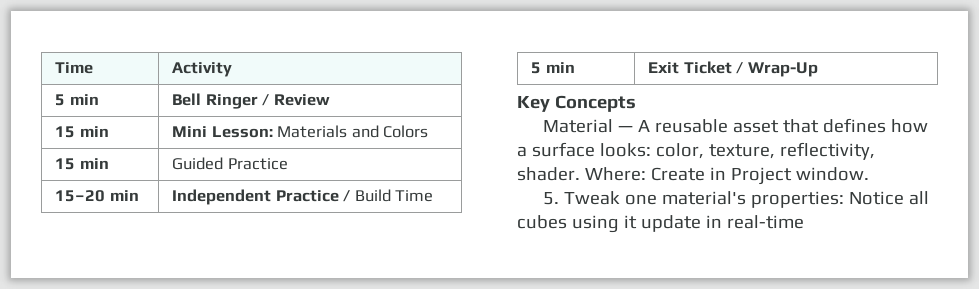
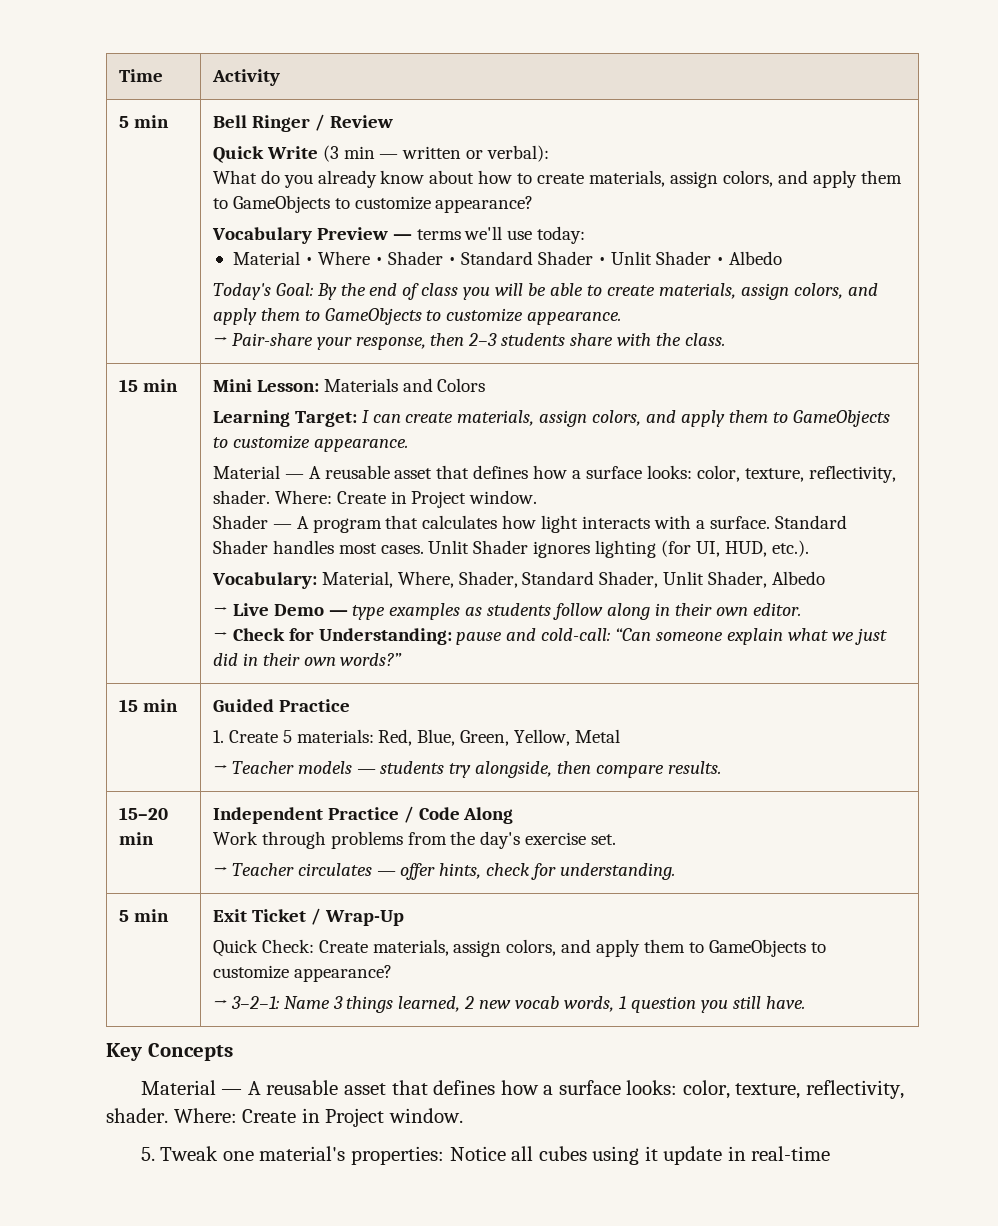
+ Quick Write (3 min — written or verbal):
+ What do you already know about how to create materials, assign colors, and apply them to GameObjects to customize appearance?
+ Vocabulary Preview — terms we'll use today:
+ Material • Where • Shader • Standard Shader • Unlit Shader • Albedo
+ Today's Goal: By the end of class you will be able to create materials, assign colors, and apply them to GameObjects to customize appearance.
+ → Pair-share your response, then 2–3 students share with the class.
+ Learning Target: I can create materials, assign colors, and apply them to GameObjects to customize appearance.
+ Material — A reusable asset that defines how a surface looks: color, texture, reflectivity, shader. Where: Create in Project window.
+ Shader — A program that calculates how light interacts with a surface. Standard Shader handles most cases. Unlit Shader ignores lighting (for UI, HUD, etc.).
+ Vocabulary: Material, Where, Shader, Standard Shader, Unlit Shader, Albedo
+ → Live Demo — type examples as students follow along in their own editor.
+ → Check for Understanding: pause and cold-call: “Can someone explain what we just did in their own words?”
  15 min | Guided Practice
+ 1. Create 5 materials: Red, Blue, Green, Yellow, Metal
+ → Teacher models — students try alongside, then compare results.
- 15–20 min | Independent Practice / Build Time
+ 15–20 min | Independent Practice / Code Along
+ Work through problems from the day's exercise set.
+ → Teacher circulates — offer hints, check for understanding.
  5 min | Exit Ticket / Wrap-Up
+ Quick Check: Create materials, assign colors, and apply them to GameObjects to customize appearance?
+ → 3–2–1: Name 3 things learned, 2 new vocab words, 1 question you still have.

